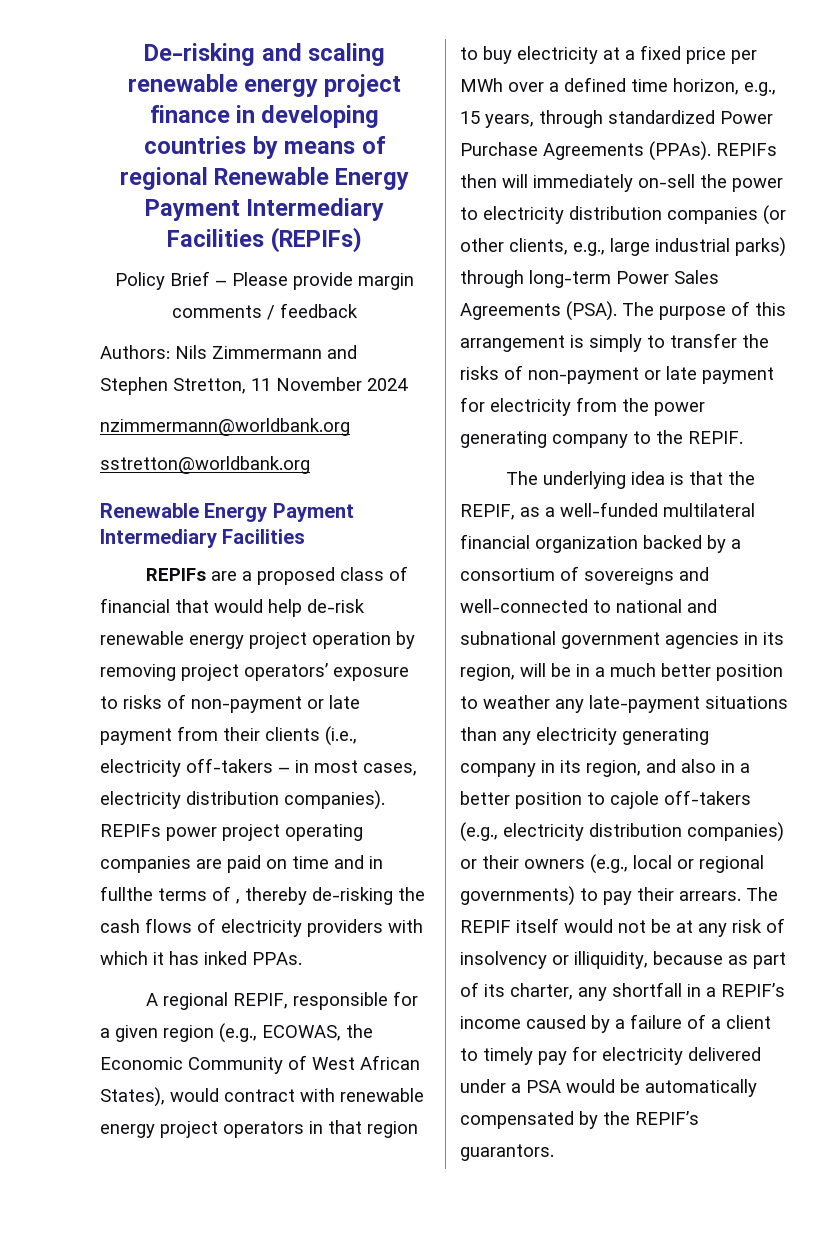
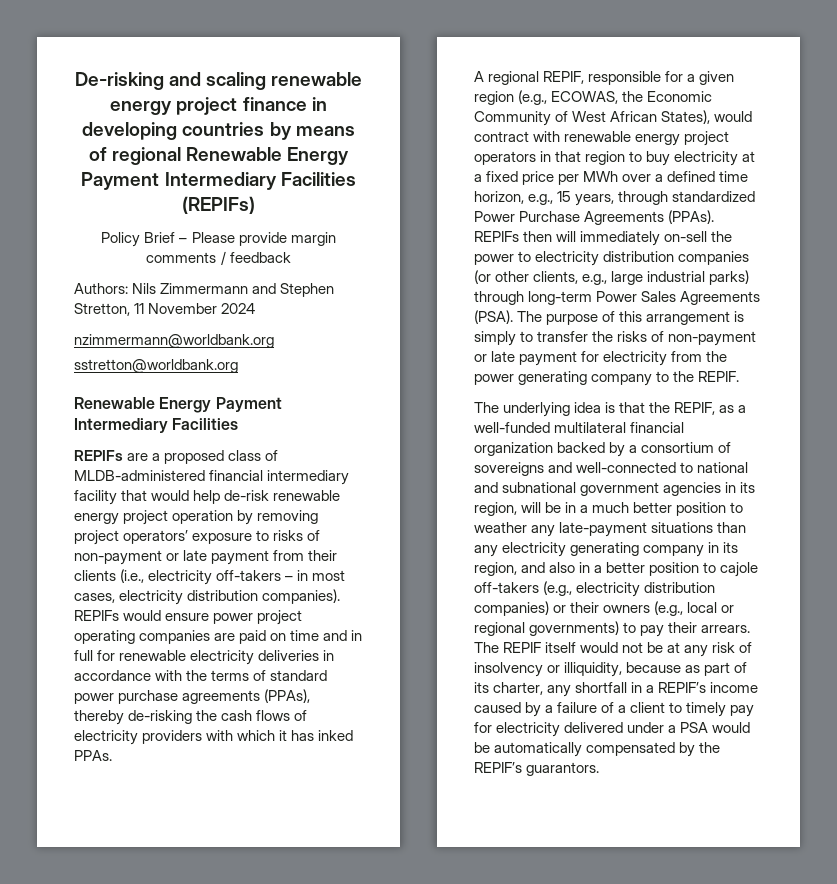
- REPIFs are a proposed class of financial that would help de-risk renewable energy project operation by removing project operators’ exposure to risks of non-payment or late payment from their clients (i.e., electricity off-takers – in most cases, electricity distribution companies).
+ REPIFs are a proposed class of MLDB-administered financial intermediary facility that would help de-risk renewable energy project operation by removing project operators’ exposure to risks of non-payment or late payment from their clients (i.e., electricity off-takers – in most cases, electricity distribution companies).
- REPIFs power project operating companies are paid on time and in fullthe terms of , thereby de-risking the cash flows of electricity providers with which it has inked PPAs.
+ REPIFs would ensure power project operating companies are paid on time and in full for renewable electricity deliveries in accordance with the terms of standard power purchase agreements (PPAs), thereby de-risking the cash flows of electricity providers with which it has inked PPAs.

